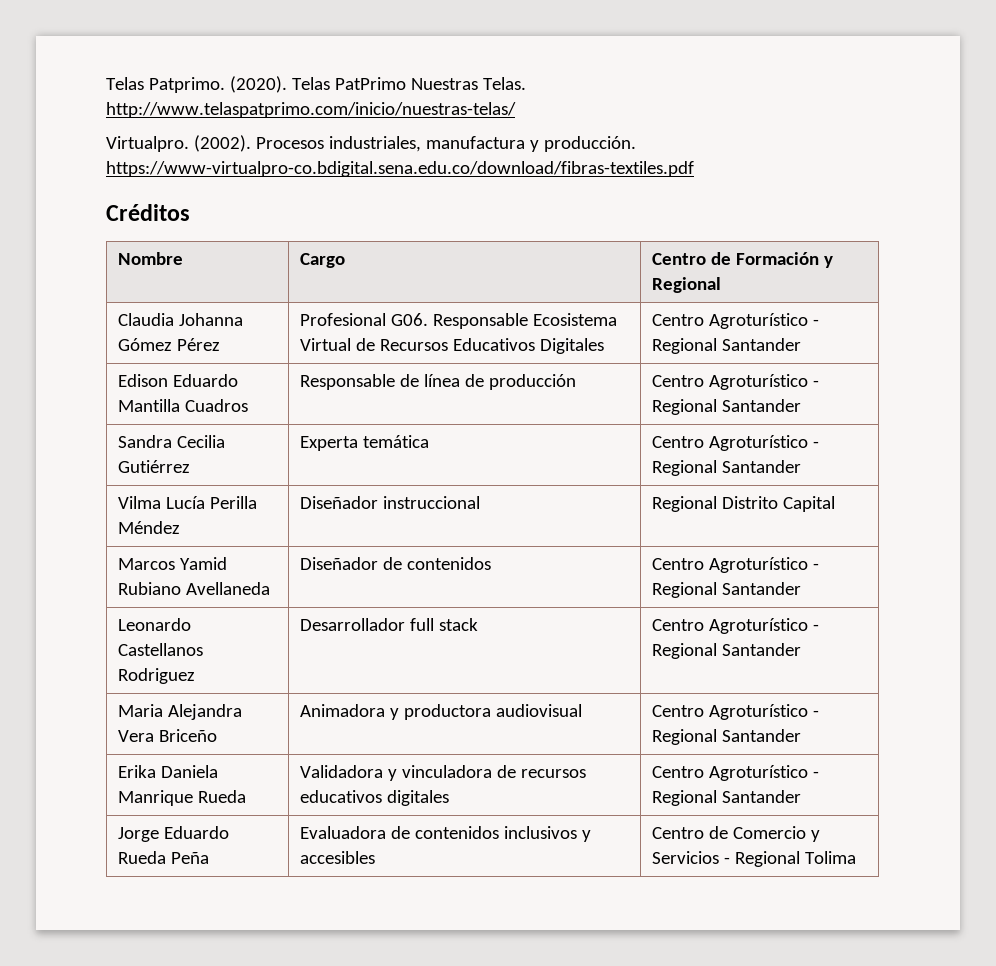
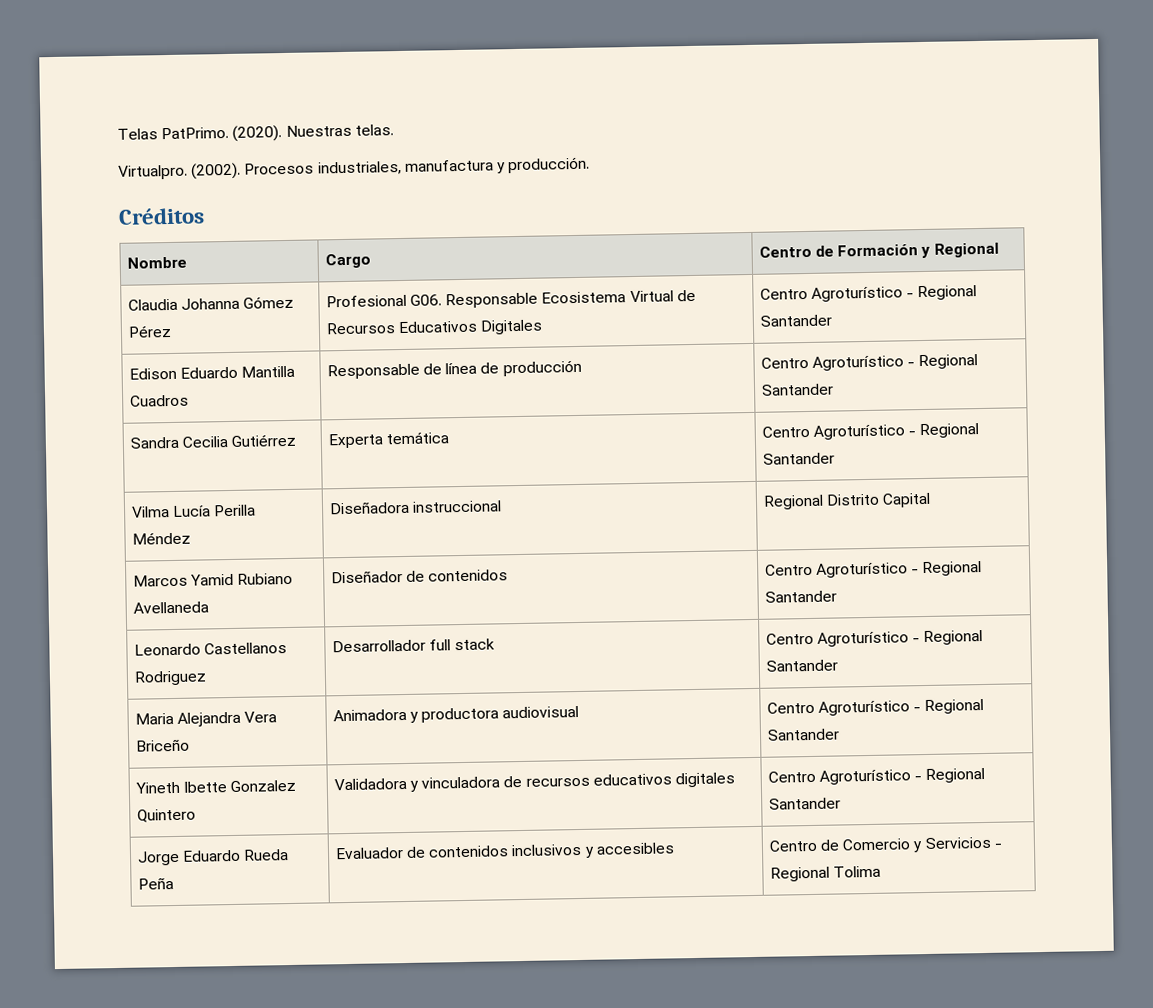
- Telas Patprimo. (2020). Telas PatPrimo Nuestras Telas. http://www.telaspatprimo.com/inicio/nuestras-telas/
+ Telas PatPrimo. (2020). Nuestras telas.
- Procesos industriales, manufactura y producción. https://www-virtualpro-co.bdigital.sena.edu.co/download/fibras-textiles.pdf
+ Procesos industriales, manufactura y producción.
- Vilma Lucía Perilla Méndez | Diseñador instruccional | Regional Distrito Capital
+ Vilma Lucía Perilla Méndez | Diseñadora instruccional | Regional Distrito Capital
- Erika Daniela Manrique Rueda | Validadora y vinculadora de recursos educativos digitales | Centro Agroturístico - Regional Santander
+ Yineth Ibette Gonzalez Quintero | Validadora y vinculadora de recursos educativos digitales | Centro Agroturístico - Regional Santander
- Jorge Eduardo Rueda Peña | Evaluadora de contenidos inclusivos y accesibles | Centro de Comercio y Servicios - Regional Tolima
+ Jorge Eduardo Rueda Peña | Evaluador de contenidos inclusivos y accesibles | Centro de Comercio y Servicios - Regional Tolima

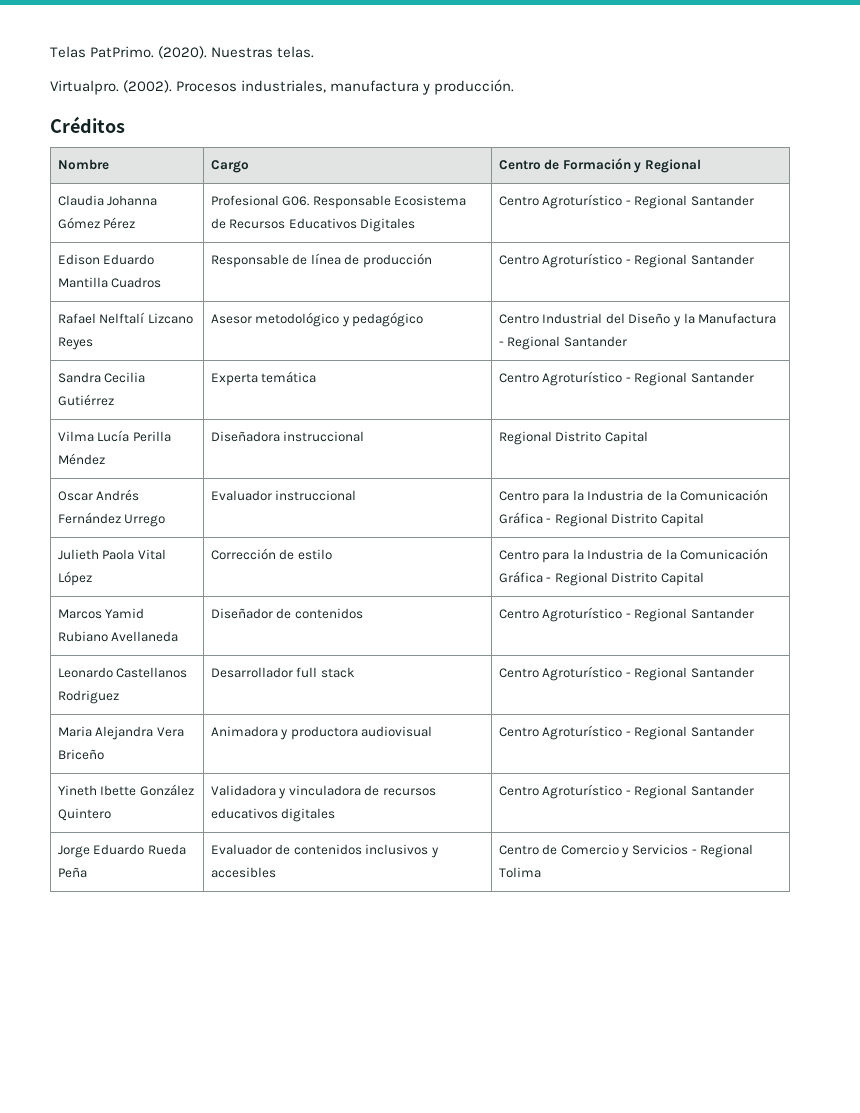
- Claudia Johanna Gómez Pérez | Profesional G06. Responsable Ecosistema Virtual de Recursos Educativos Digitales | Centro Agroturístico - Regional Santander
+ Claudia Johanna Gómez Pérez | Profesional G06. Responsable Ecosistema de Recursos Educativos Digitales | Centro Agroturístico - Regional Santander
+ Rafael Nelftalí Lizcano Reyes | Asesor metodológico y pedagógico | Centro Industrial del Diseño y la Manufactura - Regional Santander
+ Oscar Andrés Fernández Urrego | Evaluador instruccional | Centro para la Industria de la Comunicación Gráfica - Regional Distrito Capital
+ Julieth Paola Vital López | Corrección de estilo | Centro para la Industria de la Comunicación Gráfica - Regional Distrito Capital
- Yineth Ibette Gonzalez Quintero | Validadora y vinculadora de recursos educativos digitales | Centro Agroturístico - Regional Santander
+ Yineth Ibette González Quintero | Validadora y vinculadora de recursos educativos digitales | Centro Agroturístico - Regional Santander

